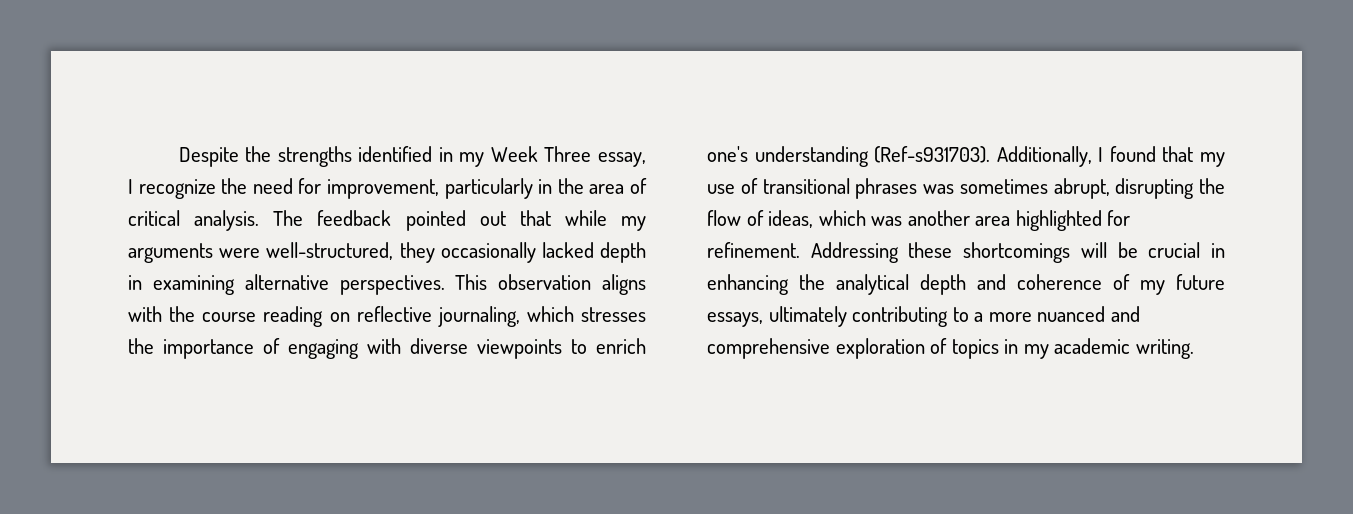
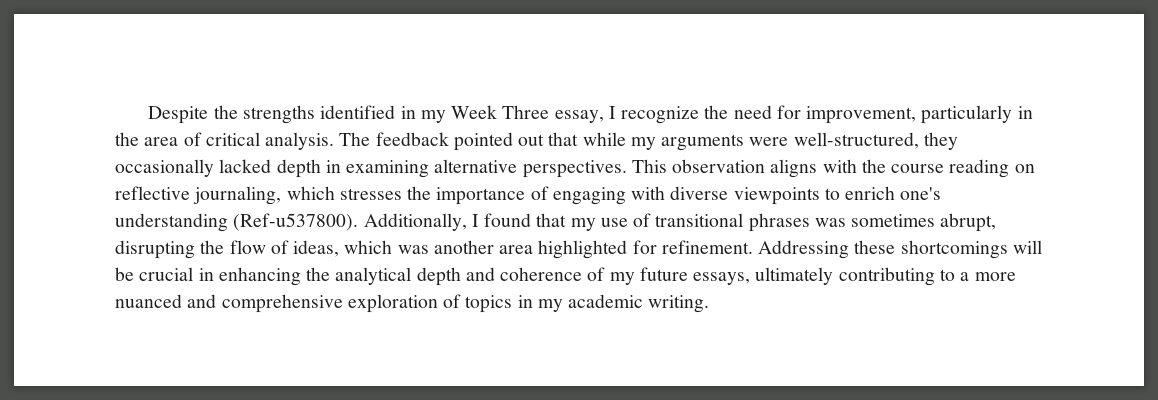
- This observation aligns with the course reading on reflective journaling, which stresses the importance of engaging with diverse viewpoints to enrich one's understanding (Ref-s931703).
+ This observation aligns with the course reading on reflective journaling, which stresses the importance of engaging with diverse viewpoints to enrich one's understanding (Ref-u537800).

